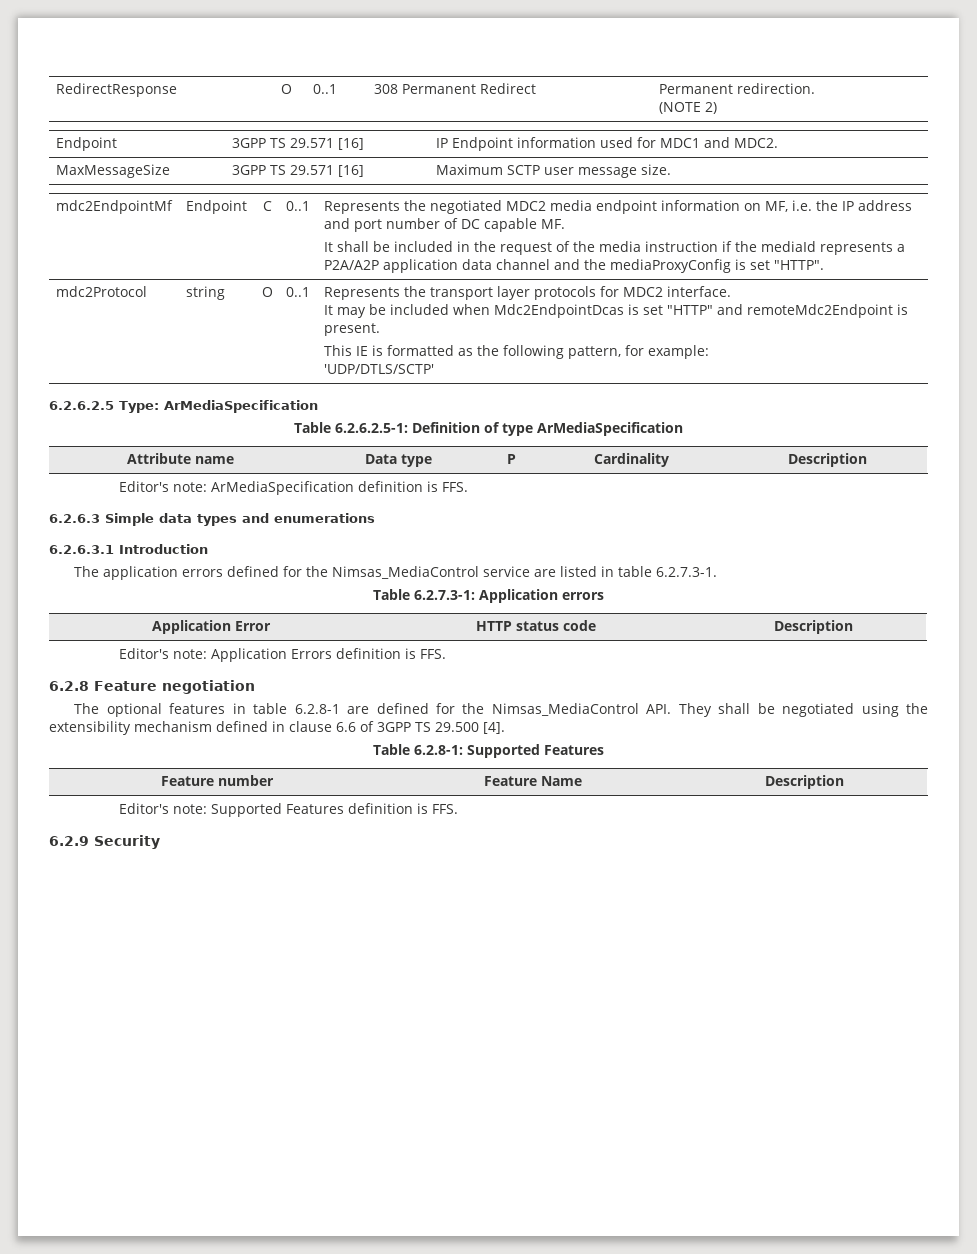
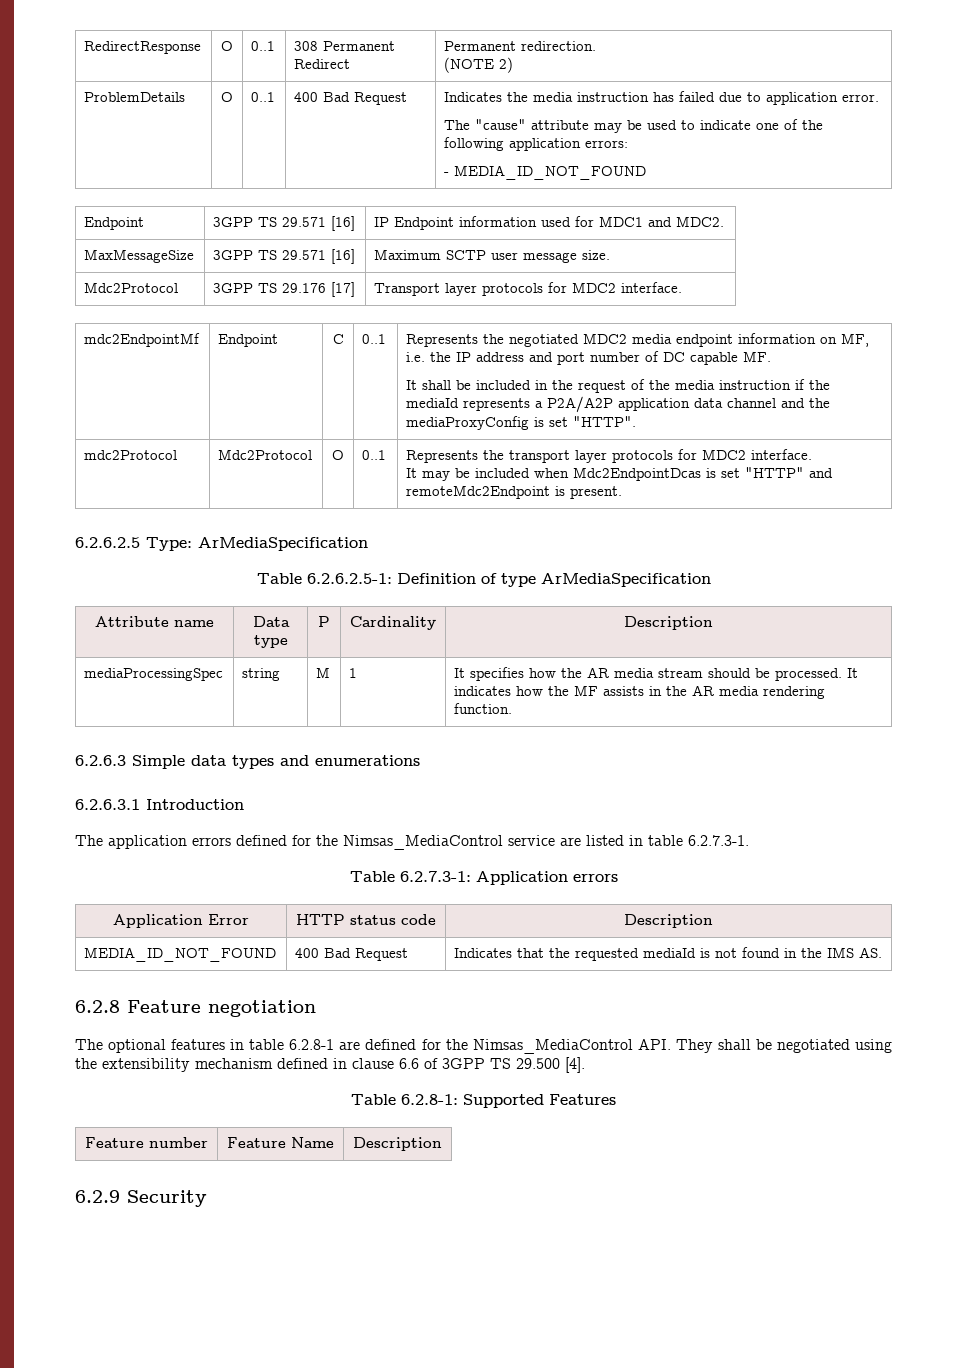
+ ProblemDetails | O | 0..1 | 400 Bad Request | Indicates the media instruction has failed due to application error.
+ The "cause" attribute may be used to indicate one of the following application errors:
+ - MEDIA_ID_NOT_FOUND
+ Mdc2Protocol | 3GPP TS 29.176 [17] | Transport layer protocols for MDC2 interface.
- mdc2Protocol | string | O | 0..1 | Represents the transport layer protocols for MDC2 interface.
+ mdc2Protocol | Mdc2Protocol | O | 0..1 | Represents the transport layer protocols for MDC2 interface.
  It may be included when Mdc2EndpointDcas is set "HTTP" and remoteMdc2Endpoint is present.
- This IE is formatted as the following pattern, for example:
- 'UDP/DTLS/SCTP'
- Editor's note: ArMediaSpecification definition is FFS.
+ mediaProcessingSpec | string | M | 1 | It specifies how the AR media stream should be processed. It indicates how the MF assists in the AR media rendering function.
- Editor's note: Application Errors definition is FFS.
+ MEDIA_ID_NOT_FOUND | 400 Bad Request | Indicates that the requested mediaId is not found in the IMS AS.
- Editor's note: Supported Features definition is FFS.

